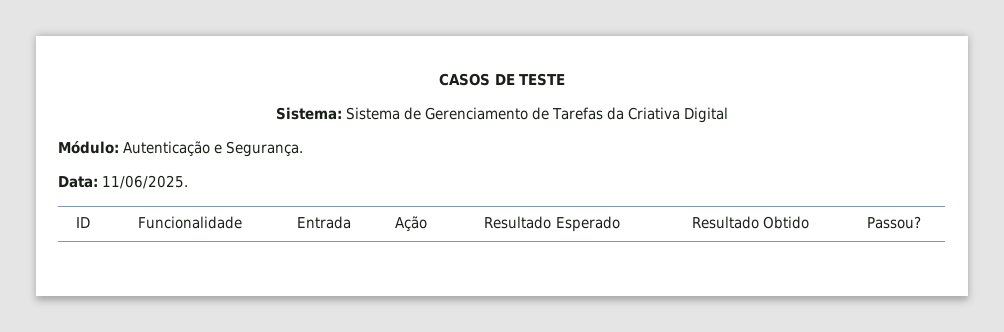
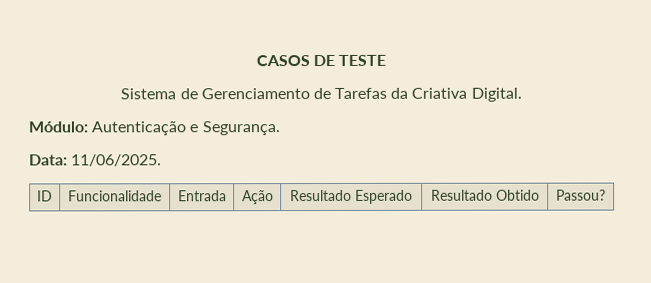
- Sistema: Sistema de Gerenciamento de Tarefas da Criativa Digital
+ Sistema de Gerenciamento de Tarefas da Criativa Digital.

